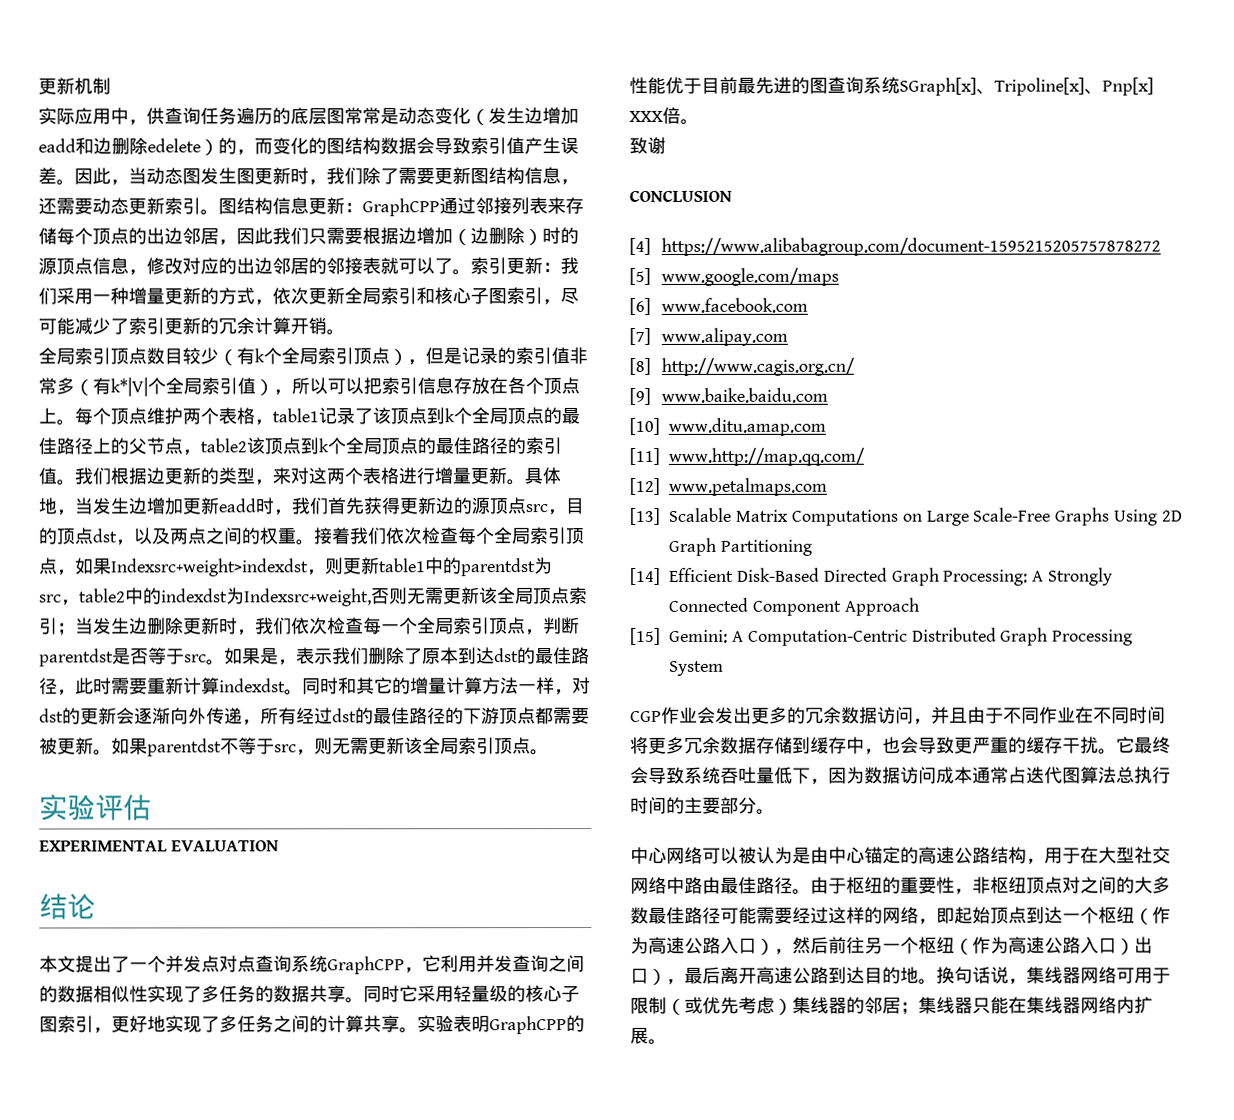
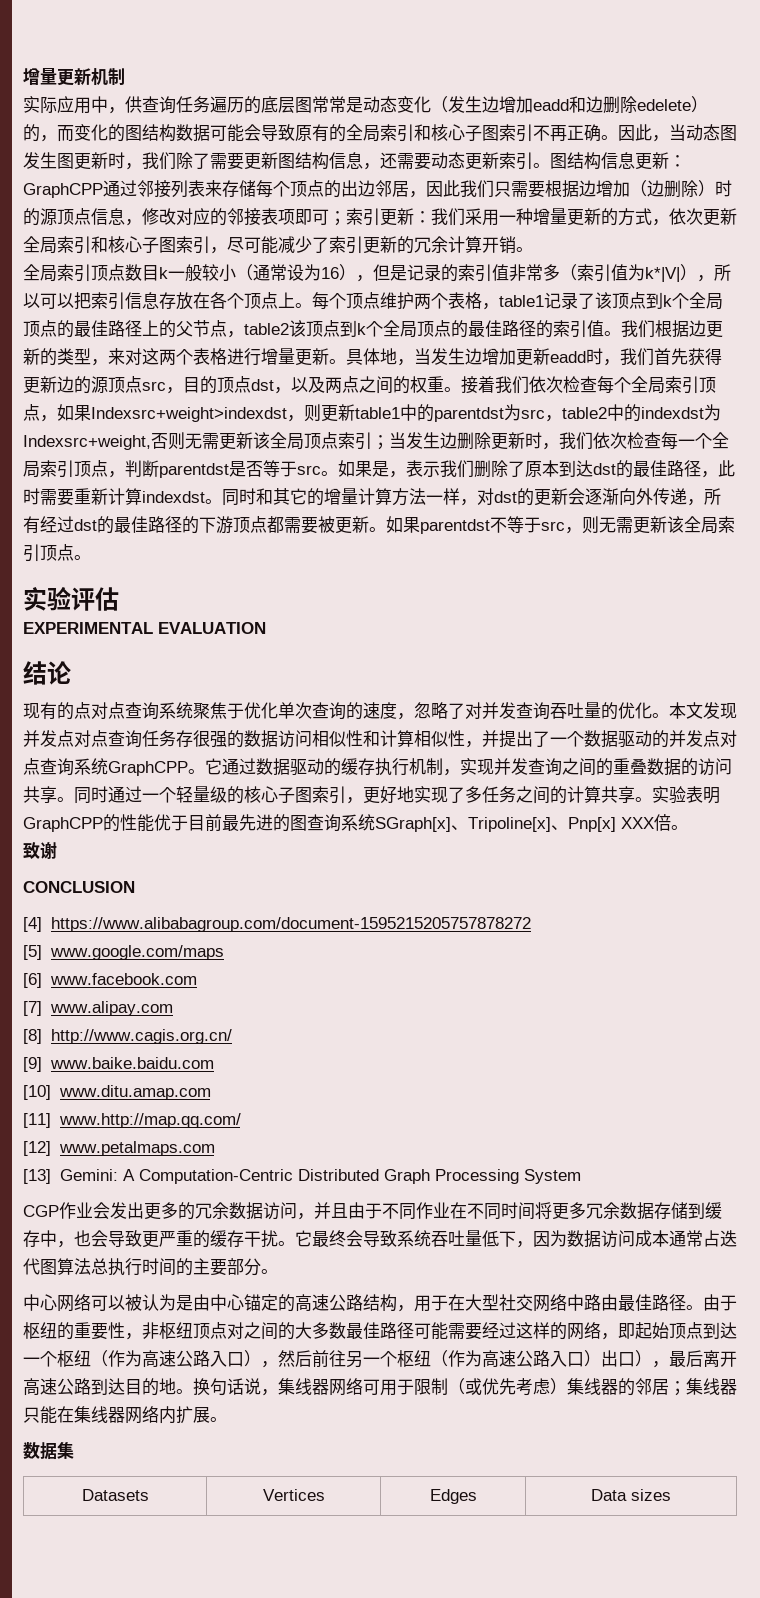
- 更新机制
+ 增量更新机制
- 实际应用中，供查询任务遍历的底层图常常是动态变化（发生边增加eadd和边删除edelete）的，而变化的图结构数据会导致索引值产生误差。
+ 实际应用中，供查询任务遍历的底层图常常是动态变化（发生边增加eadd和边删除edelete）的，而变化的图结构数据可能会导致原有的全局索引和核心子图索引不再正确。
- 图结构信息更新：GraphCPP通过邻接列表来存储每个顶点的出边邻居，因此我们只需要根据边增加（边删除）时的源顶点信息，修改对应的出边邻居的邻接表就可以了。索引更新：我们采用一种增量更新的方式，依次更新全局索引和核心子图索引，尽可能减少了索引更新的冗余计算开销。
+ 图结构信息更新：GraphCPP通过邻接列表来存储每个顶点的出边邻居，因此我们只需要根据边增加（边删除）时的源顶点信息，修改对应的邻接表项即可；索引更新：我们采用一种增量更新的方式，依次更新全局索引和核心子图索引，尽可能减少了索引更新的冗余计算开销。
- 全局索引顶点数目较少（有k个全局索引顶点），但是记录的索引值非常多（有k*|V|个全局索引值），所以可以把索引信息存放在各个顶点上。
+ 全局索引顶点数目k一般较小（通常设为16），但是记录的索引值非常多（索引值为k*|V|），所以可以把索引信息存放在各个顶点上。
- 本文提出了一个并发点对点查询系统GraphCPP，它利用并发查询之间的数据相似性实现了多任务的数据共享。
+ 现有的点对点查询系统聚焦于优化单次查询的速度，忽略了对并发查询吞吐量的优化。本文发现并发点对点查询任务存很强的数据访问相似性和计算相似性，并提出了一个数据驱动的并发点对点查询系统GraphCPP。它通过数据驱动的缓存执行机制，实现并发查询之间的重叠数据的访问共享。
- 同时它采用轻量级的核心子图索引，更好地实现了多任务之间的计算共享。
+ 同时通过一个轻量级的核心子图索引，更好地实现了多任务之间的计算共享。
- [13] Scalable Matrix Computations on Large Scale-Free Graphs Using 2D Graph Partitioning
- [14] Efficient Disk-Based Directed Graph Processing: A Strongly Connected Component Approach
- [15] Gemini: A Computation-Centric Distributed Graph Processing System
+ [13] Gemini: A Computation-Centric Distributed Graph Processing System
+ 数据集
+ Datasets | Vertices | Edges | Data sizes

